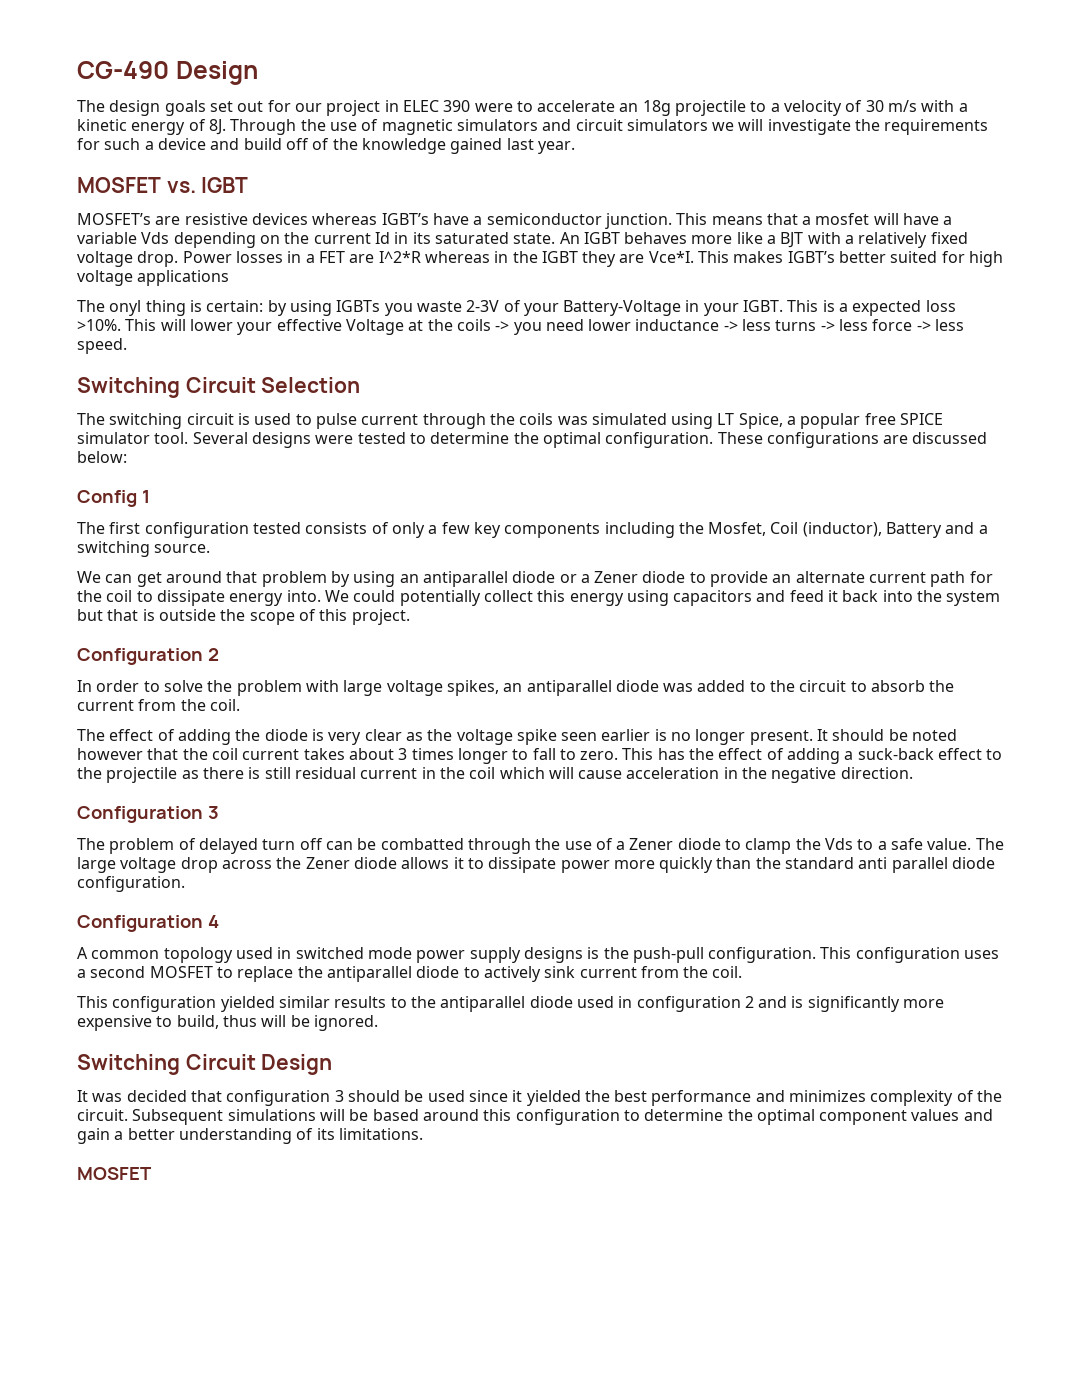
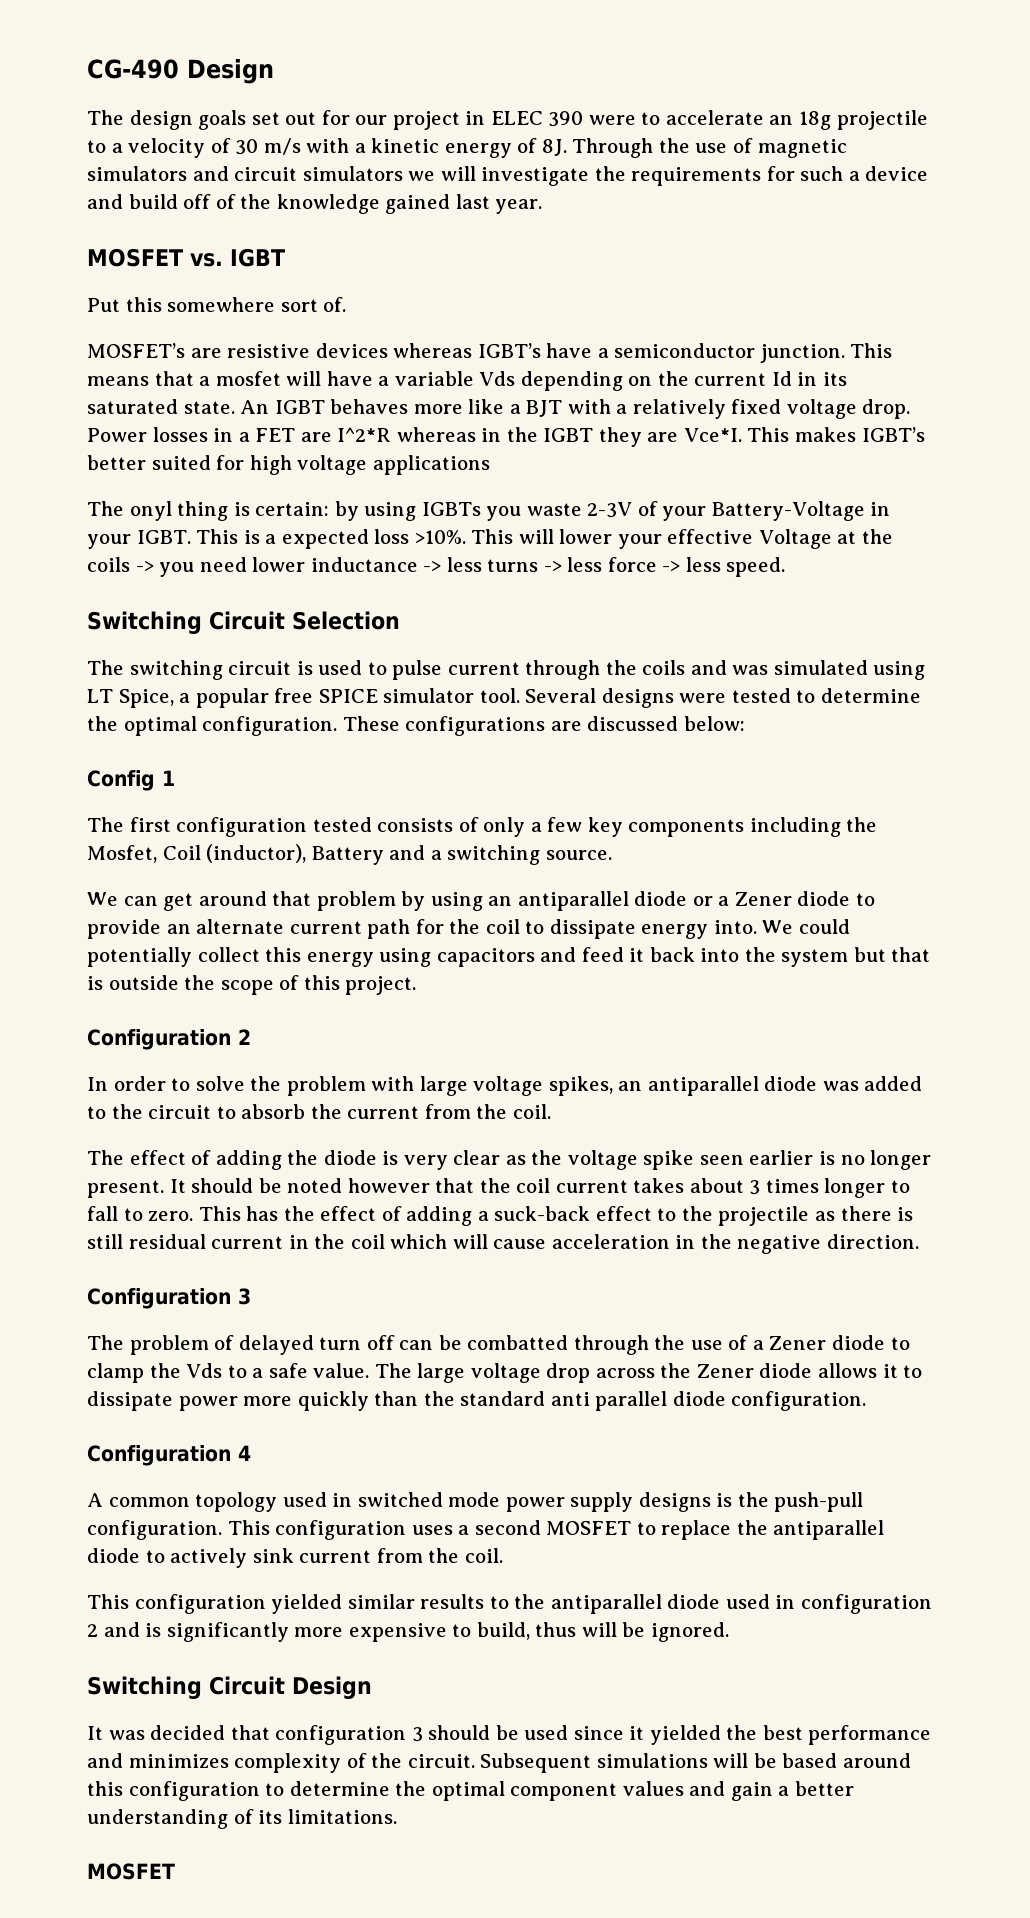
+ Put this somewhere sort of.
- The switching circuit is used to pulse current through the coils was simulated using LT Spice, a popular free SPICE simulator tool.
+ The switching circuit is used to pulse current through the coils and was simulated using LT Spice, a popular free SPICE simulator tool.

